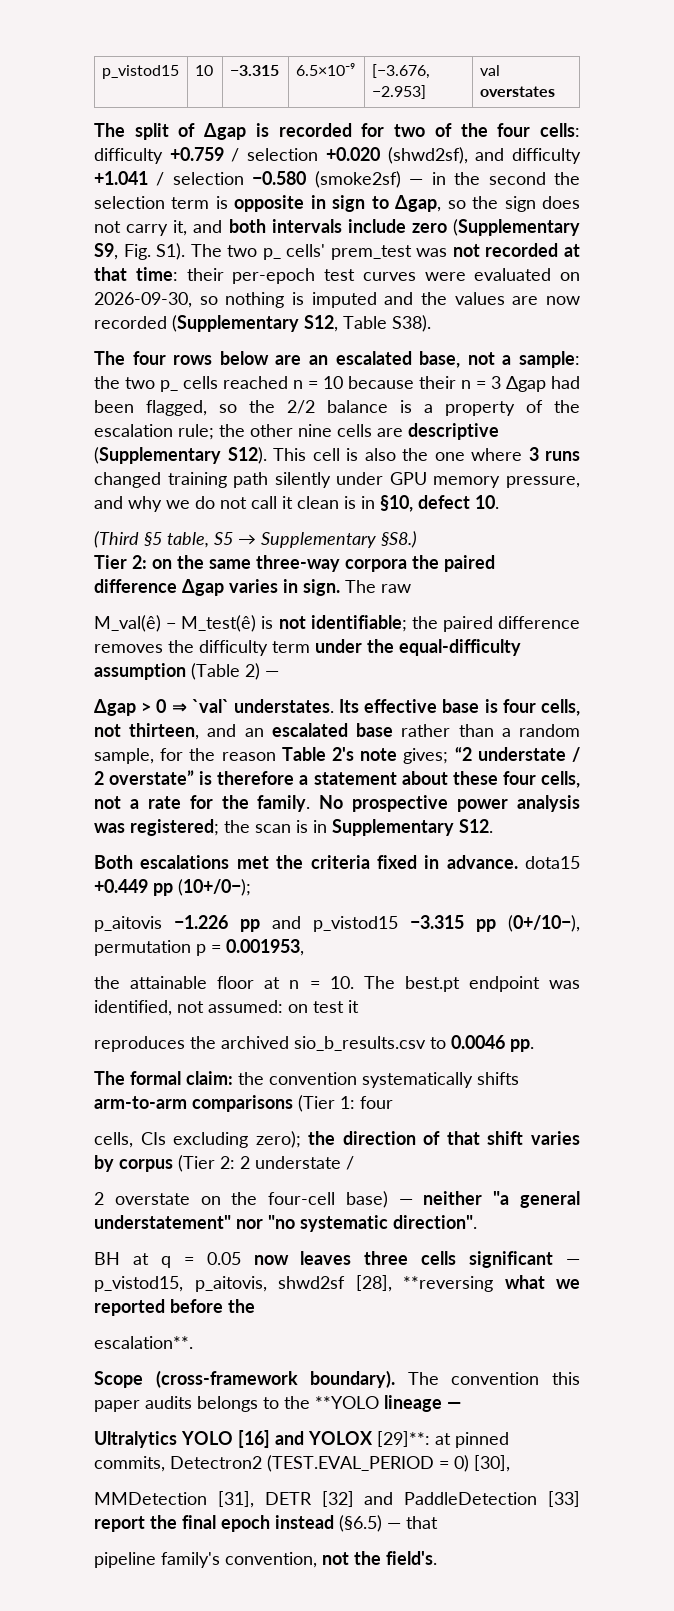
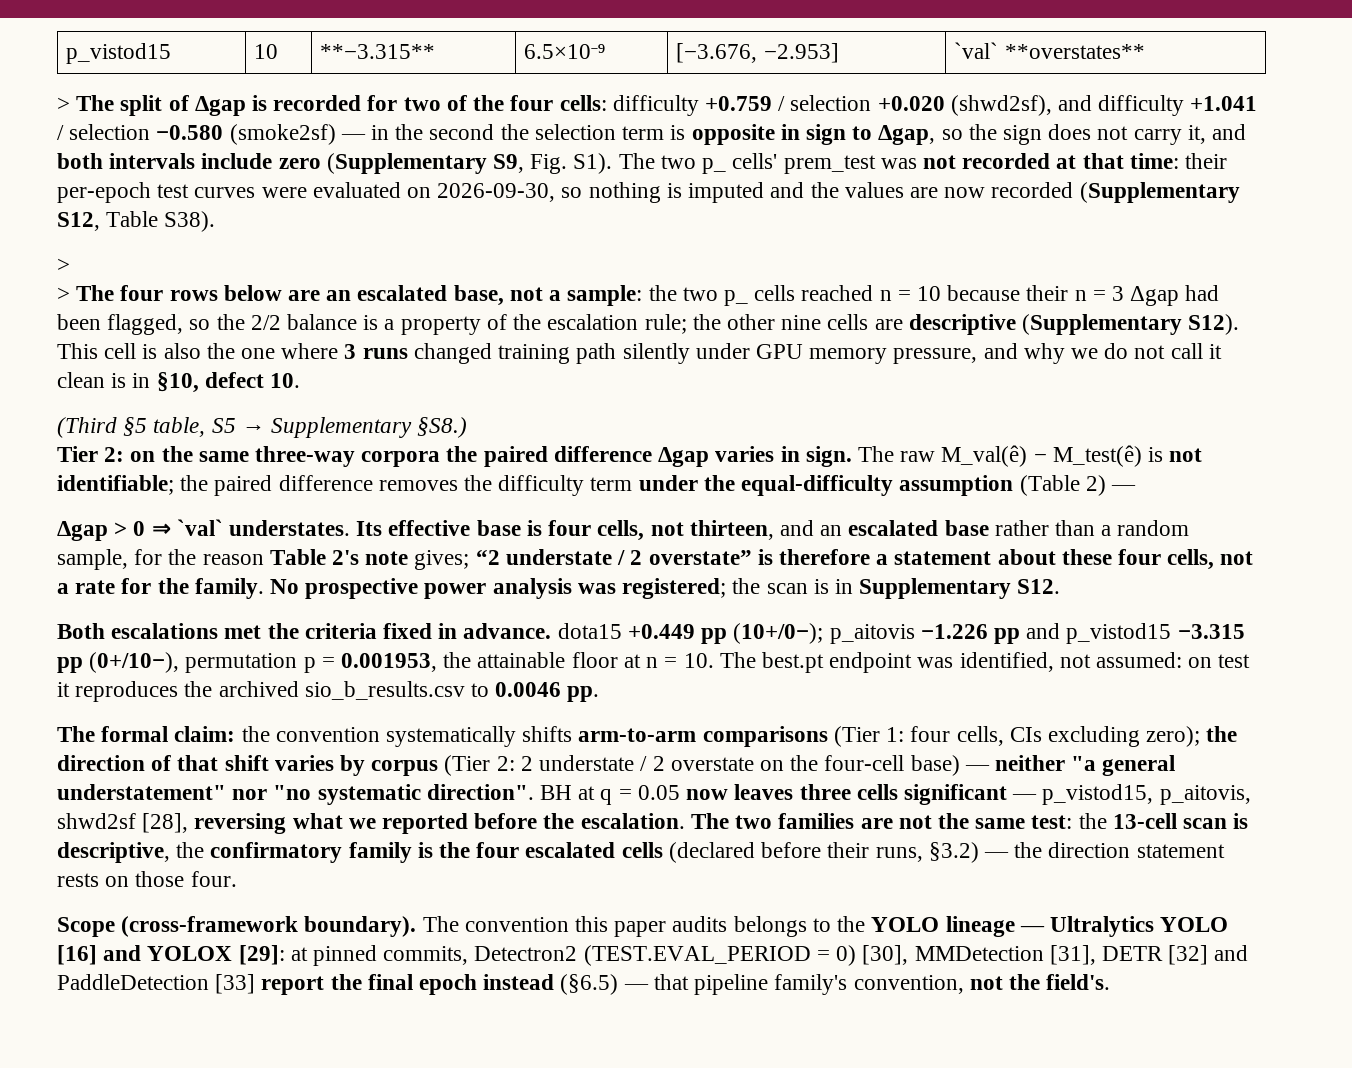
- p_vistod15 | 10 | −3.315 | 6.5×10⁻⁹ | [−3.676, −2.953] | val overstates
- The split of Δgap is recorded for two of the four cells:
+ p_vistod15 | 10 | **−3.315** | 6.5×10⁻⁹ | [−3.676, −2.953] | `val` **overstates**
+ > The split of Δgap is recorded for two of the four cells:
  their per-epoch test curves were evaluated on 2026-09-30, so nothing is imputed and the values are now recorded (Supplementary S12, Table S38).
- The four rows below are an escalated base, not a sample:
+ >
+ > The four rows below are an escalated base, not a sample:
- The raw
- M_val(ê) − M_test(ê) is not identifiable; the paired difference removes the difficulty term under the equal-difficulty assumption (Table 2) —
+ The raw M_val(ê) − M_test(ê) is not identifiable; the paired difference removes the difficulty term under the equal-difficulty assumption (Table 2) —
- Both escalations met the criteria fixed in advance. dota15 +0.449 pp (10+/0−);
- p_aitovis −1.226 pp and p_vistod15 −3.315 pp (0+/10−), permutation p = 0.001953,
- the attainable floor at n = 10. The best.pt endpoint was identified, not assumed: on test it
- reproduces the archived sio_b_results.csv to 0.0046 pp.
+ Both escalations met the criteria fixed in advance. dota15 +0.449 pp (10+/0−); p_aitovis −1.226 pp and p_vistod15 −3.315 pp (0+/10−), permutation p = 0.001953, the attainable floor at n = 10. The best.pt endpoint was identified, not assumed: on test it reproduces the archived sio_b_results.csv to 0.0046 pp.
- the convention systematically shifts arm-to-arm comparisons (Tier 1: four
- cells, CIs excluding zero);
+ the convention systematically shifts arm-to-arm comparisons (Tier 1: four cells, CIs excluding zero);
- 2 understate /
- 2 overstate on the four-cell base) — neither "a general understatement" nor "no systematic direction".
- BH at q = 0.05 now leaves three cells significant — p_vistod15, p_aitovis, shwd2sf [28], **reversing what we reported before the
- escalation**.
+ 2 understate / 2 overstate on the four-cell base) — neither "a general understatement" nor "no systematic direction". BH at q = 0.05 now leaves three cells significant — p_vistod15, p_aitovis, shwd2sf [28], reversing what we reported before the escalation. The two families are not the same test: the 13-cell scan is descriptive, the confirmatory family is the four escalated cells (declared before their runs, §3.2) — the direction statement rests on those four.
- The convention this paper audits belongs to the **YOLO lineage —
- Ultralytics YOLO [16] and YOLOX [29]**: at pinned commits, Detectron2 (TEST.EVAL_PERIOD = 0) [30],
- MMDetection [31], DETR [32] and PaddleDetection [33] report the final epoch instead (§6.5) — that
- pipeline family's convention, not the field's.
+ The convention this paper audits belongs to the YOLO lineage — Ultralytics YOLO [16] and YOLOX [29]: at pinned commits, Detectron2 (TEST.EVAL_PERIOD = 0) [30], MMDetection [31], DETR [32] and PaddleDetection [33] report the final epoch instead (§6.5) — that pipeline family's convention, not the field's.

